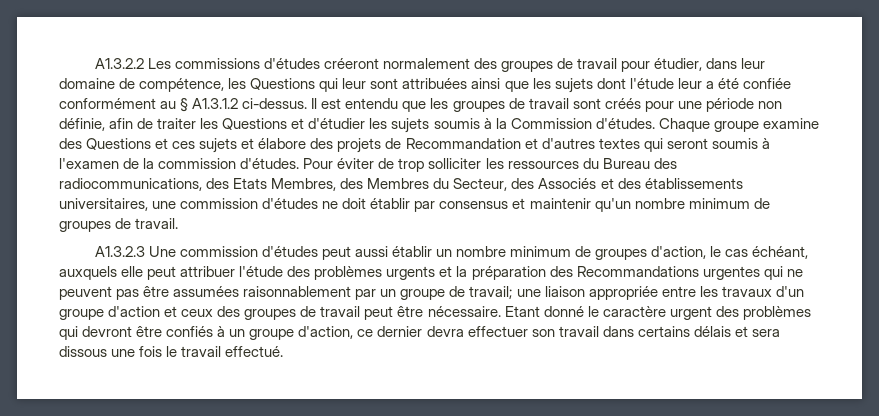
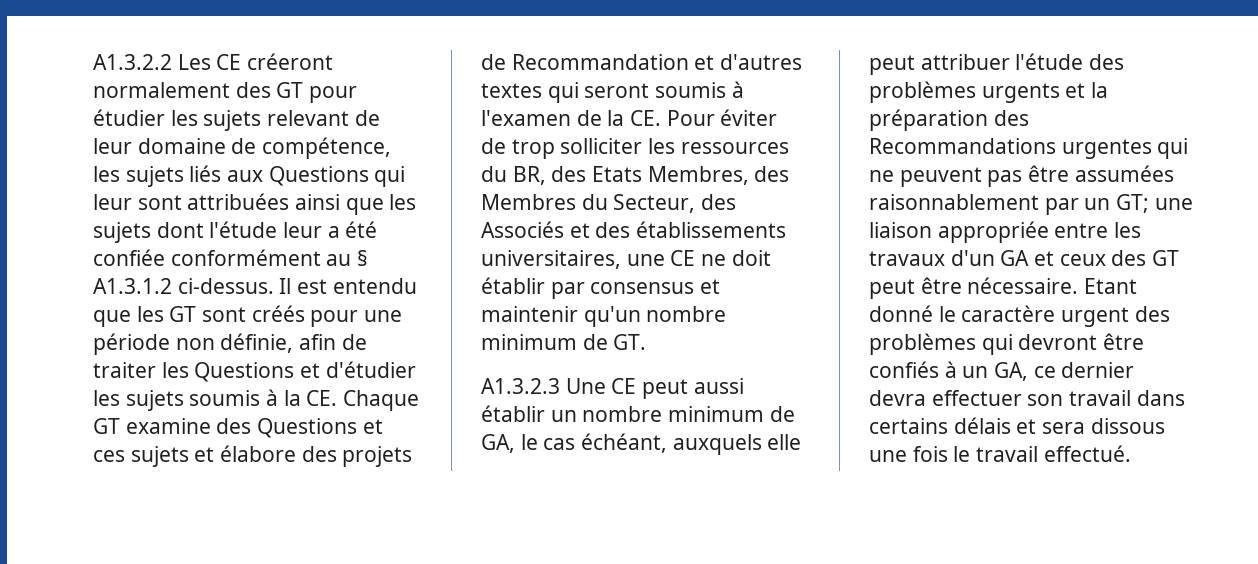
- A1.3.2.2 Les commissions d'études créeront normalement des groupes de travail pour étudier, dans leur domaine de compétence, les Questions qui leur sont attribuées ainsi que les sujets dont l'étude leur a été confiée conformément au § A1.3.1.2 ci-dessus.
+ A1.3.2.2 Les CE créeront normalement des GT pour étudier les sujets relevant de leur domaine de compétence, les sujets liés aux Questions qui leur sont attribuées ainsi que les sujets dont l'étude leur a été confiée conformément au § A1.3.1.2 ci-dessus.
- Il est entendu que les groupes de travail sont créés pour une période non définie, afin de traiter les Questions et d'étudier les sujets soumis à la Commission d'études. Chaque groupe examine des Questions et ces sujets et élabore des projets de Recommandation et d'autres textes qui seront soumis à l'examen de la commission d'études. Pour éviter de trop solliciter les ressources du Bureau des radiocommunications, des Etats Membres, des Membres du Secteur, des Associés et des établissements universitaires, une commission d'études ne doit établir par consensus et maintenir qu'un nombre minimum de groupes de travail.
+ Il est entendu que les GT sont créés pour une période non définie, afin de traiter les Questions et d'étudier les sujets soumis à la CE. Chaque GT examine des Questions et ces sujets et élabore des projets de Recommandation et d'autres textes qui seront soumis à l'examen de la CE. Pour éviter de trop solliciter les ressources du BR, des Etats Membres, des Membres du Secteur, des Associés et des établissements universitaires, une CE ne doit établir par consensus et maintenir qu'un nombre minimum de GT.
- A1.3.2.3 Une commission d'études peut aussi établir un nombre minimum de groupes d'action, le cas échéant, auxquels elle peut attribuer l'étude des problèmes urgents et la préparation des Recommandations urgentes qui ne peuvent pas être assumées raisonnablement par un groupe de travail; une liaison appropriée entre les travaux d'un groupe d'action et ceux des groupes de travail peut être nécessaire.
+ A1.3.2.3 Une CE peut aussi établir un nombre minimum de GA, le cas échéant, auxquels elle peut attribuer l'étude des problèmes urgents et la préparation des Recommandations urgentes qui ne peuvent pas être assumées raisonnablement par un GT; une liaison appropriée entre les travaux d'un GA et ceux des GT peut être nécessaire.
- Etant donné le caractère urgent des problèmes qui devront être confiés à un groupe d'action, ce dernier devra effectuer son travail dans certains délais et sera dissous une fois le travail effectué.
+ Etant donné le caractère urgent des problèmes qui devront être confiés à un GA, ce dernier devra effectuer son travail dans certains délais et sera dissous une fois le travail effectué.

